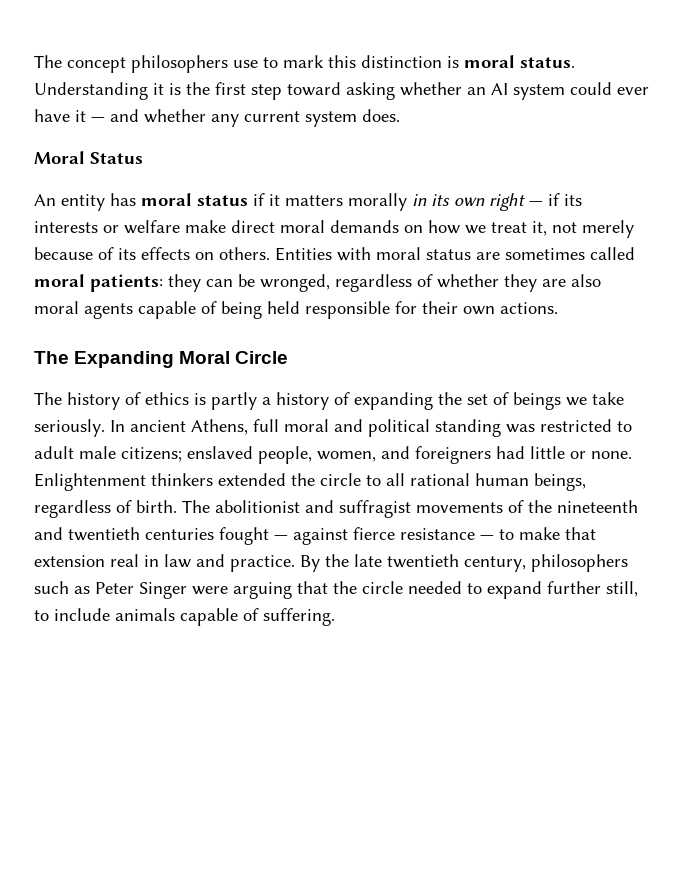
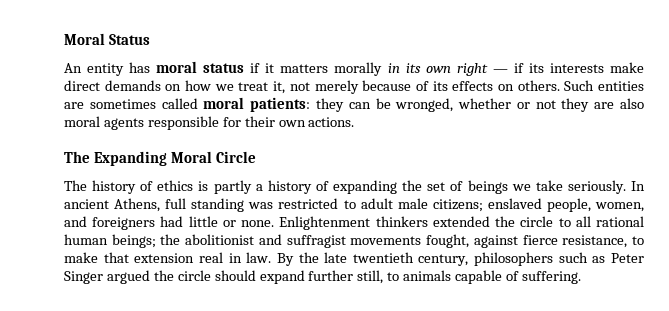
- The concept philosophers use to mark this distinction is moral status. Understanding it is the first step toward asking whether an AI system could ever have it — and whether any current system does.
- An entity has moral status if it matters morally in its own right — if its interests or welfare make direct moral demands on how we treat it, not merely because of its effects on others.
+ An entity has moral status if it matters morally in its own right — if its interests make direct demands on how we treat it, not merely because of its effects on others.
- Entities with moral status are sometimes called moral patients: they can be wronged, regardless of whether they are also moral agents capable of being held responsible for their own actions.
+ Such entities are sometimes called moral patients: they can be wronged, whether or not they are also moral agents responsible for their own actions.
- In ancient Athens, full moral and political standing was restricted to adult male citizens; enslaved people, women, and foreigners had little or none.
+ In ancient Athens, full standing was restricted to adult male citizens; enslaved people, women, and foreigners had little or none.
- Enlightenment thinkers extended the circle to all rational human beings, regardless of birth. The abolitionist and suffragist movements of the nineteenth and twentieth centuries fought — against fierce resistance — to make that extension real in law and practice.
+ Enlightenment thinkers extended the circle to all rational human beings; the abolitionist and suffragist movements fought, against fierce resistance, to make that extension real in law.
- By the late twentieth century, philosophers such as Peter Singer were arguing that the circle needed to expand further still, to include animals capable of suffering.
+ By the late twentieth century, philosophers such as Peter Singer argued the circle should expand further still, to animals capable of suffering.

